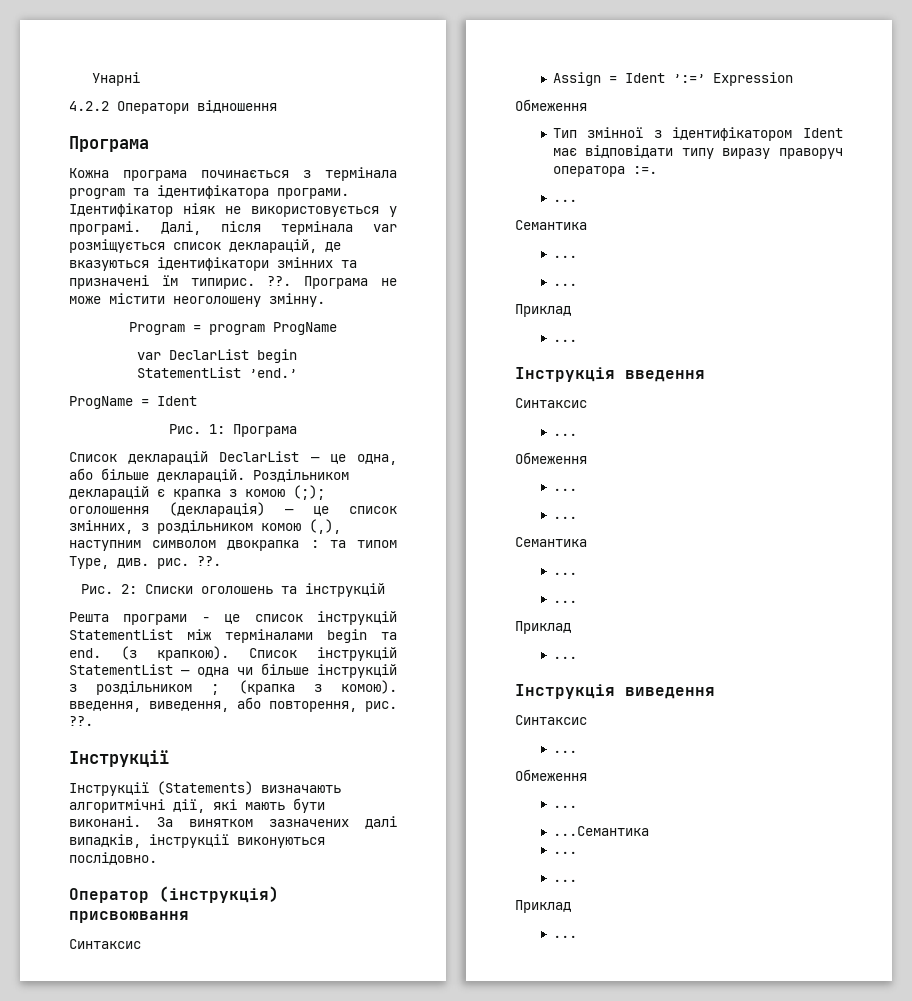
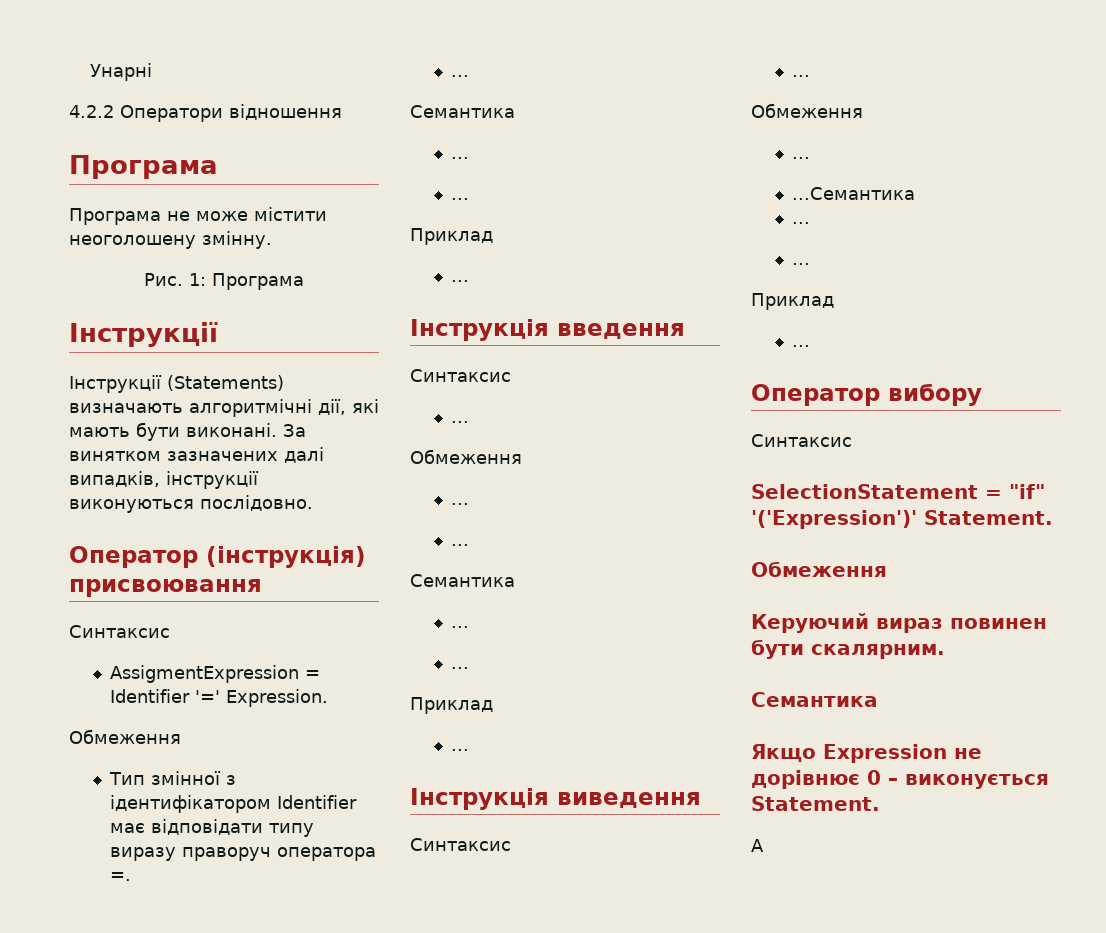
- Кожна програма починається з термiнала program та iдентифiкатора програми. Iдентифiкатор нiяк не використовується у програмi. Далi, пiсля термiнала var розмiщується список декларацiй, де вказуються iдентифiкатори змiнних та призначенi їм типирис. ??.
- Program = program ProgName
- var DeclarList begin StatementList ’end.’
- ProgName = Ident
  Рис. 1: Програма
- Список декларацiй DeclarList — це одна, або бiльше декларацiй. Роздiльником декларацiй є крапка з комою (;); оголошення (декларацiя) — це список змiнних, з роздiльником комою (,), наступним символом двокрапка : та типом Type, див. рис. ??.
- Рис. 2: Списки оголошень та iнструкцiй
- Решта програми - це список iнструкцiй StatementList мiж термiналами begin та end. (з крапкою). Список iнструкцiй StatementList — одна чи бiльше iнструкцiй з роздiльником ; (крапка з комою). введення, виведення, або повторення, рис. ??.
- Assign = Ident ’:=’ Expression
+ AssigmentExpression = Identifier '=' Expression.
- Тип змiнної з iдентифiкатором Ident має вiдповiдати типу виразу праворуч оператора :=.
+ Тип змiнної з iдентифiкатором Identifier має вiдповiдати типу виразу праворуч оператора =.
+ Оператор вибору
+ Синтаксис
+ SelectionStatement = "if" '('Expression')' Statement.
+ Обмеження
+ Керуючий вираз повинен бути скалярним.
+ Семантика
+ Якщо Expression не дорівнює 0 – виконується Statement.
+ A

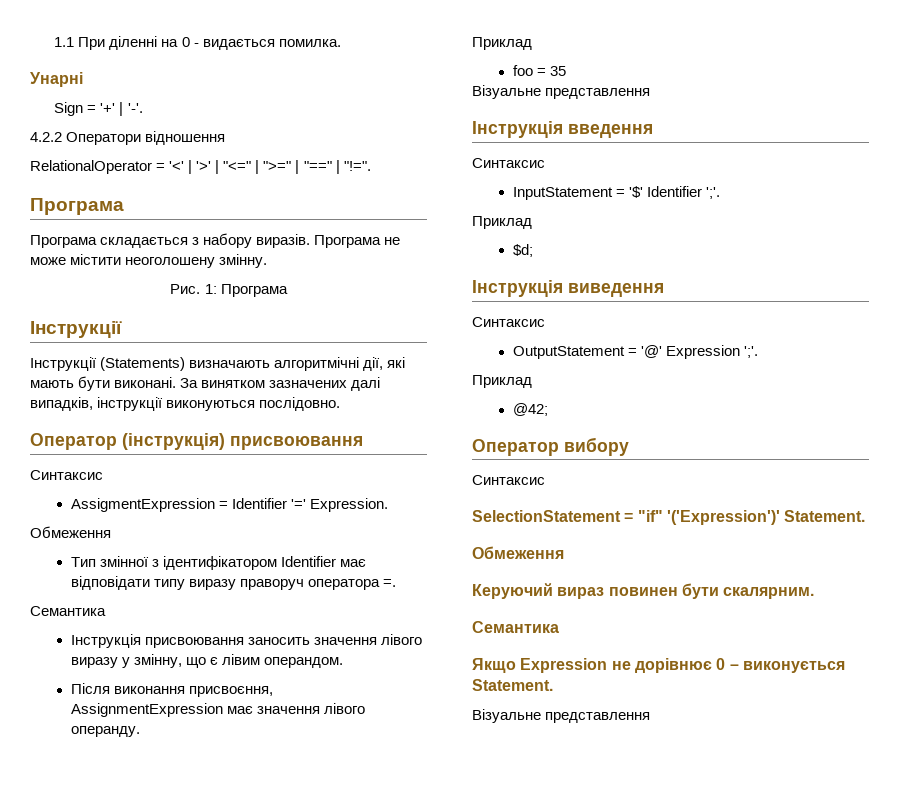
+ 1.1 При дiленнi на 0 - видається помилка.
  Унарнi
+ Sign = '+' | '-'.
  4.2.2 Оператори вiдношення
+ RelationalOperator = '<' | '>' | "<=" | ">=" | "==" | "!=".
  Програма
- Програма не може мiстити неоголошену змiнну.
+ Програма складається з набору виразів. Програма не може мiстити неоголошену змiнну.
  Тип змiнної з iдентифiкатором Identifier має вiдповiдати типу виразу праворуч оператора =.
- ...
  Семантика
- ...
- ...
+ Інструкція присвоювання заносить значення лівого виразу у змінну, що є лівим операндом.
+ Після виконання присвоєння, AssignmentExpression має значення лівого операнду.
  Приклад
- ...
+ foo = 35
+ Візуальне представлення
  Iнструкцiя введення
  Синтаксис
- ...
- Обмеження
- ...
- ...
- Семантика
- ...
- ...
+ InputStatement = '$' Identifier ';'.
  Приклад
- ...
+ $d;
  Iнструкцiя виведення
  Синтаксис
- ...
- Обмеження
- ...
- ...Семантика
- ...
- ...
+ OutputStatement = '@' Expression ';'.
  Приклад
- ...
+ @42;
  Якщо Expression не дорівнює 0 – виконується Statement.
- A
+ Візуальне представлення

